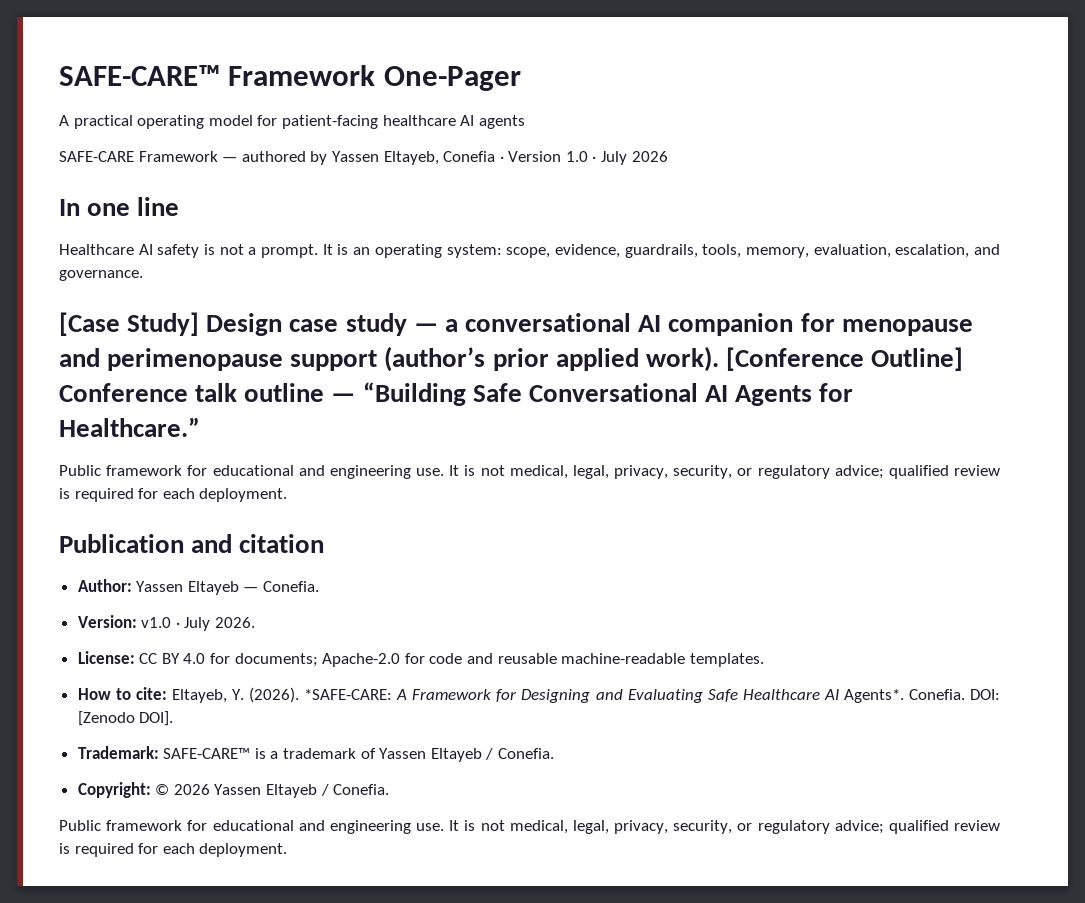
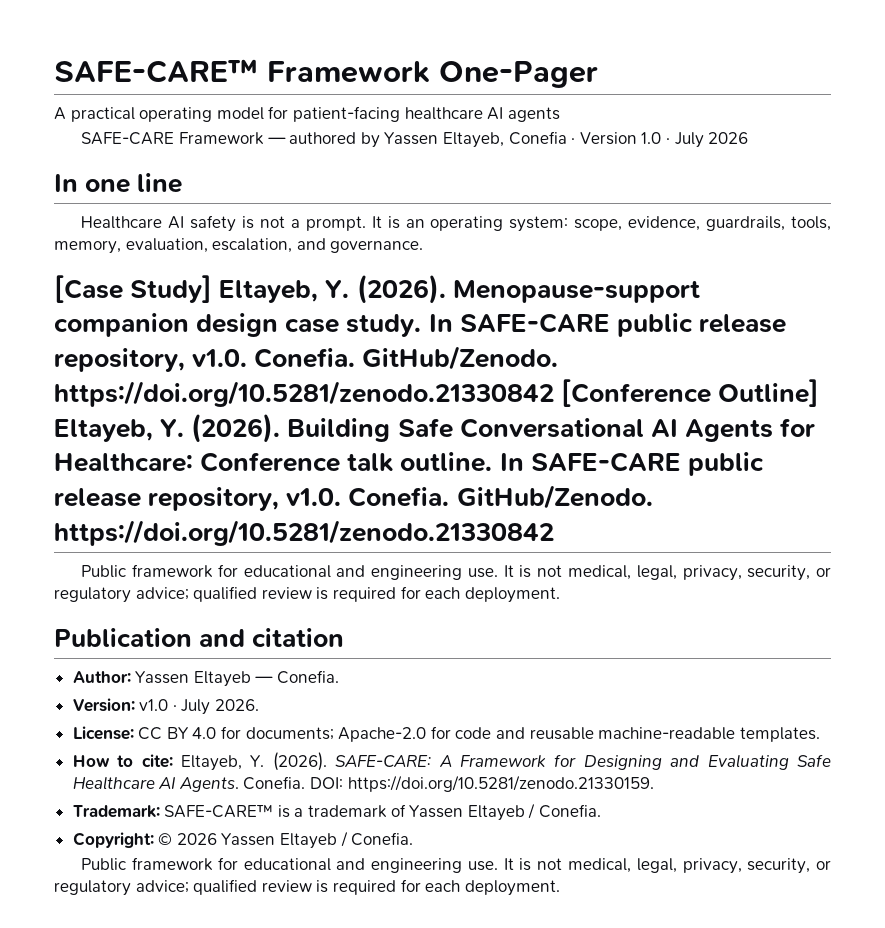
- [Case Study] Design case study — a conversational AI companion for menopause and perimenopause support (author’s prior applied work). [Conference Outline] Conference talk outline — “Building Safe Conversational AI Agents for Healthcare.”
+ [Case Study] Eltayeb, Y. (2026). Menopause-support companion design case study. In SAFE-CARE public release repository, v1.0. Conefia. GitHub/Zenodo. https://doi.org/10.5281/zenodo.21330842 [Conference Outline] Eltayeb, Y. (2026). Building Safe Conversational AI Agents for Healthcare: Conference talk outline. In SAFE-CARE public release repository, v1.0. Conefia. GitHub/Zenodo. https://doi.org/10.5281/zenodo.21330842
- *SAFE-CARE: A Framework for Designing and Evaluating Safe Healthcare AI Agents*.
+ SAFE-CARE: A Framework for Designing and Evaluating Safe Healthcare AI Agents.
- DOI: [Zenodo DOI].
+ DOI: https://doi.org/10.5281/zenodo.21330159.

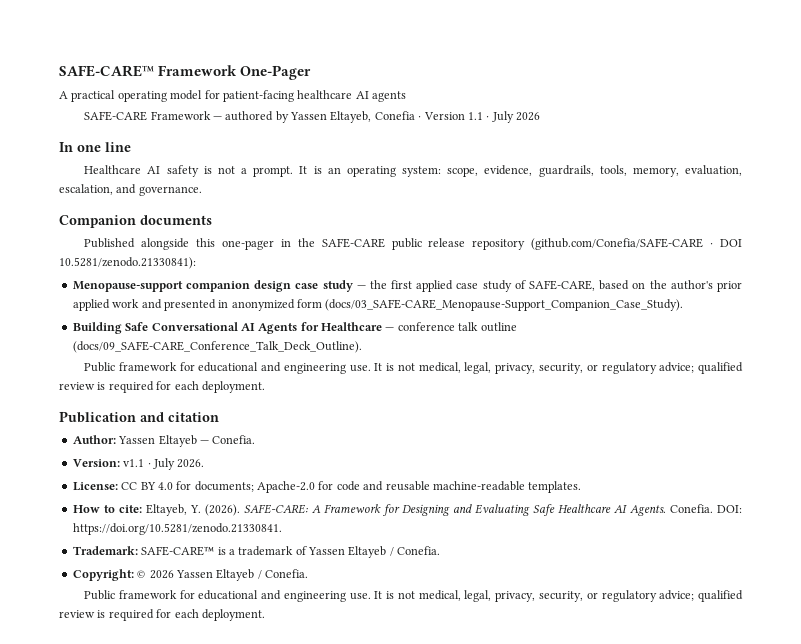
- SAFE-CARE Framework — authored by Yassen Eltayeb, Conefia · Version 1.0 · July 2026
+ SAFE-CARE Framework — authored by Yassen Eltayeb, Conefia · Version 1.1 · July 2026
- [Case Study] Eltayeb, Y. (2026). Menopause-support companion design case study. In SAFE-CARE public release repository, v1.0. Conefia. GitHub/Zenodo. https://doi.org/10.5281/zenodo.21330842 [Conference Outline] Eltayeb, Y. (2026). Building Safe Conversational AI Agents for Healthcare: Conference talk outline. In SAFE-CARE public release repository, v1.0. Conefia. GitHub/Zenodo. https://doi.org/10.5281/zenodo.21330842
+ Companion documents
+ Published alongside this one-pager in the SAFE-CARE public release repository (github.com/Conefia/SAFE-CARE · DOI 10.5281/zenodo.21330841):
+ Menopause-support companion design case study — the first applied case study of SAFE-CARE, based on the author's prior applied work and presented in anonymized form (docs/03_SAFE-CARE_Menopause-Support_Companion_Case_Study).
+ Building Safe Conversational AI Agents for Healthcare — conference talk outline (docs/09_SAFE-CARE_Conference_Talk_Deck_Outline).
- Version: v1.0 · July 2026.
+ Version: v1.1 · July 2026.
- DOI: https://doi.org/10.5281/zenodo.21330159.
+ DOI: https://doi.org/10.5281/zenodo.21330841.

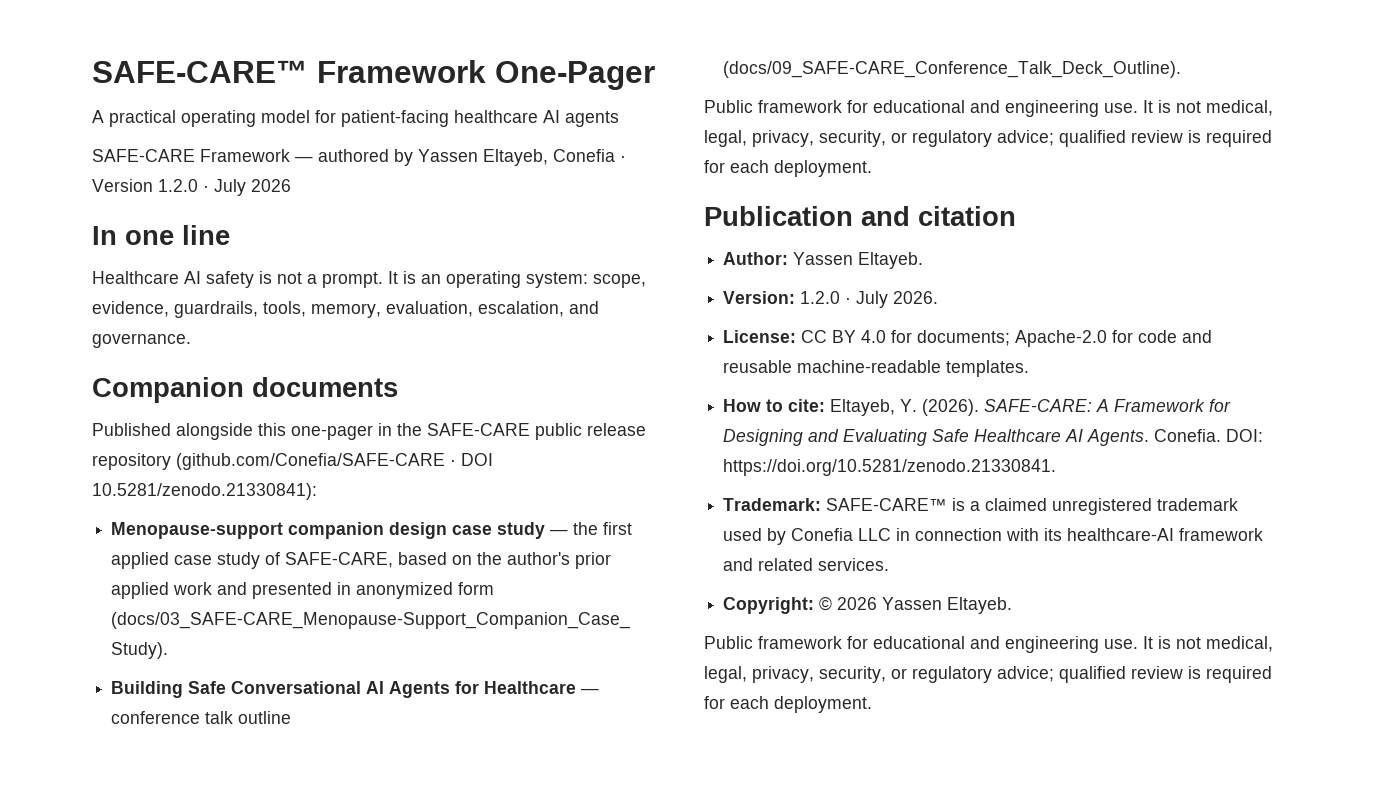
- SAFE-CARE Framework — authored by Yassen Eltayeb, Conefia · Version 1.1 · July 2026
+ SAFE-CARE Framework — authored by Yassen Eltayeb, Conefia · Version 1.2.0 · July 2026
- Author: Yassen Eltayeb — Conefia.
+ Author: Yassen Eltayeb.
- Version: v1.1 · July 2026.
+ Version: 1.2.0 · July 2026.
- Trademark: SAFE-CARE™ is a trademark of Yassen Eltayeb / Conefia.
+ Trademark: SAFE-CARE™ is a claimed unregistered trademark used by Conefia LLC in connection with its healthcare-AI framework and related services.
- Copyright: © 2026 Yassen Eltayeb / Conefia.
+ Copyright: © 2026 Yassen Eltayeb.

